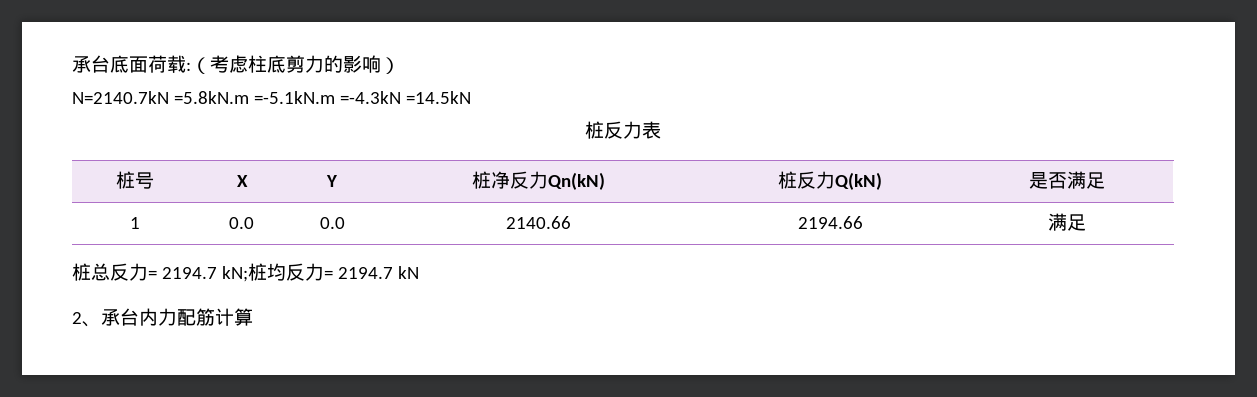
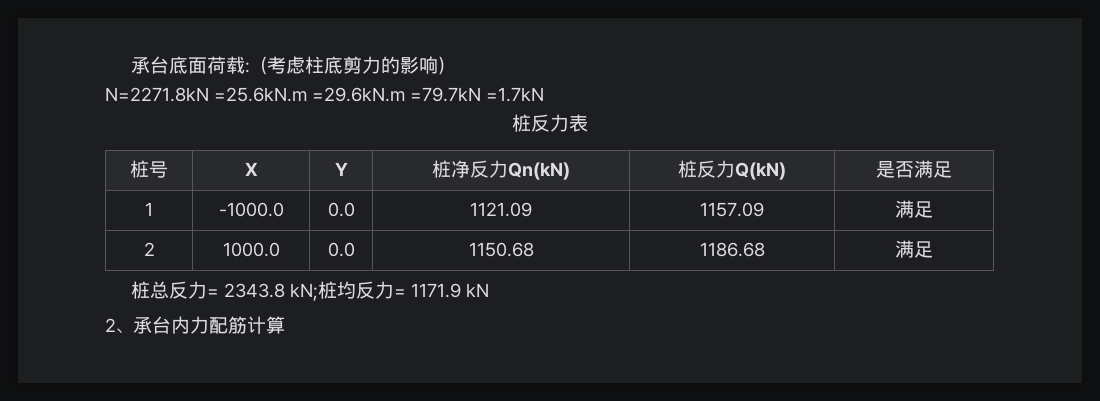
- N=2140.7kN =5.8kN.m =-5.1kN.m =-4.3kN =14.5kN
+ N=2271.8kN =25.6kN.m =29.6kN.m =79.7kN =1.7kN
- 1 | 0.0 | 0.0 | 2140.66 | 2194.66 | 满足
+ 1 | -1000.0 | 0.0 | 1121.09 | 1157.09 | 满足
+ 2 | 1000.0 | 0.0 | 1150.68 | 1186.68 | 满足
- 桩总反力= 2194.7 kN;桩均反力= 2194.7 kN
+ 桩总反力= 2343.8 kN;桩均反力= 1171.9 kN

